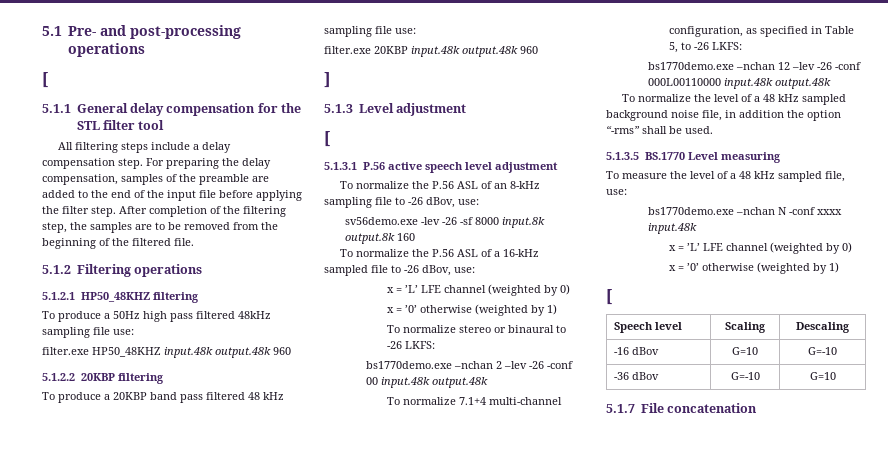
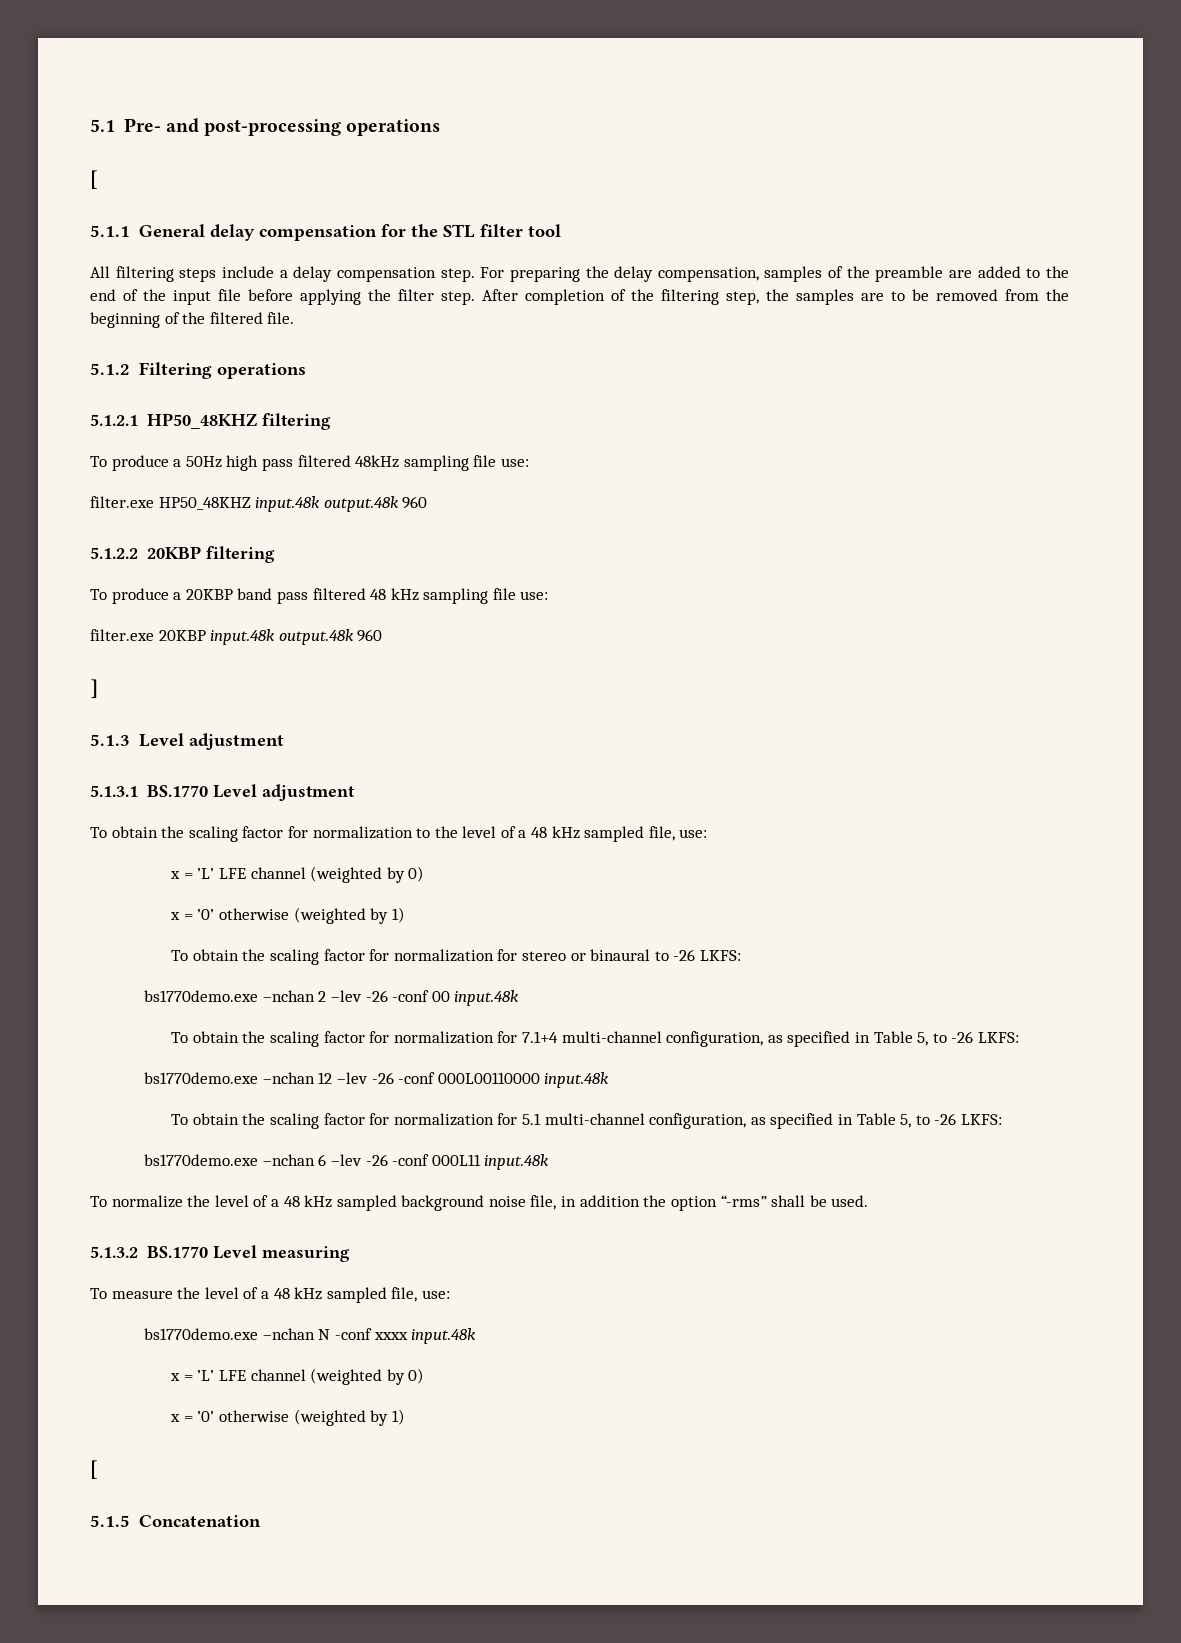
  5.1.3 Level adjustment
- [
- 5.1.3.1 P.56 active speech level adjustment
- To normalize the P.56 ASL of an 8-kHz sampling file to -26 dBov, use:
- sv56demo.exe -lev -26 -sf 8000 input.8k output.8k 160
- To normalize the P.56 ASL of a 16-kHz sampled file to -26 dBov, use:
+ 5.1.3.1 BS.1770 Level adjustment
+ To obtain the scaling factor for normalization to the level of a 48 kHz sampled file, use:
- To normalize stereo or binaural to -26 LKFS:
+ To obtain the scaling factor for normalization for stereo or binaural to -26 LKFS:
- bs1770demo.exe –nchan 2 –lev -26 -conf 00 input.48k output.48k
- To normalize 7.1+4 multi-channel configuration, as specified in Table 5, to -26 LKFS:
+ bs1770demo.exe –nchan 2 –lev -26 -conf 00 input.48k
+ To obtain the scaling factor for normalization for 7.1+4 multi-channel configuration, as specified in Table 5, to -26 LKFS:
- bs1770demo.exe –nchan 12 –lev -26 -conf 000L00110000 input.48k output.48k
+ bs1770demo.exe –nchan 12 –lev -26 -conf 000L00110000 input.48k
+ To obtain the scaling factor for normalization for 5.1 multi-channel configuration, as specified in Table 5, to -26 LKFS:
+ bs1770demo.exe –nchan 6 –lev -26 -conf 000L11 input.48k
- 5.1.3.5 BS.1770 Level measuring
+ 5.1.3.2 BS.1770 Level measuring
- Speech level | Scaling | Descaling
- -16 dBov | G=10 | G=-10
- -36 dBov | G=-10 | G=10
- 5.1.7 File concatenation
+ 5.1.5 Concatenation

